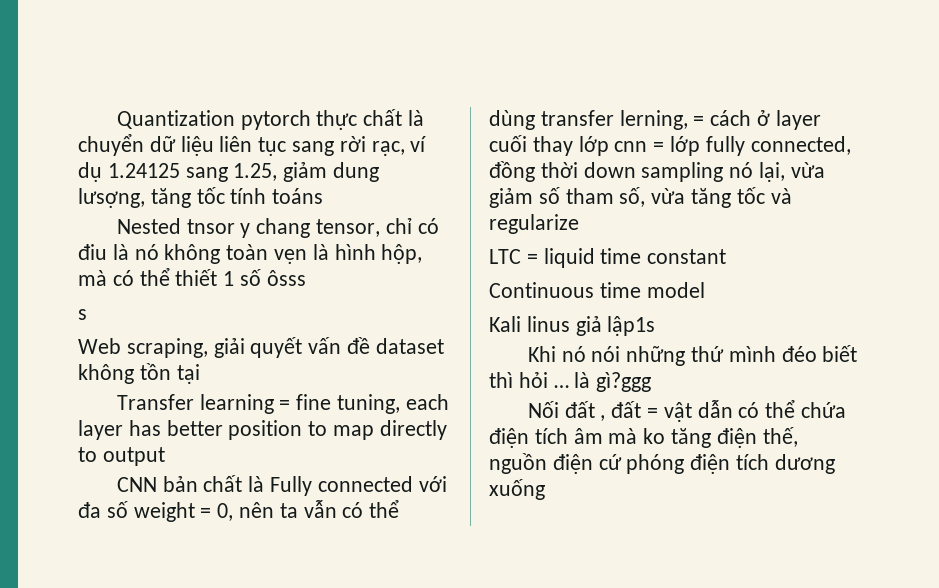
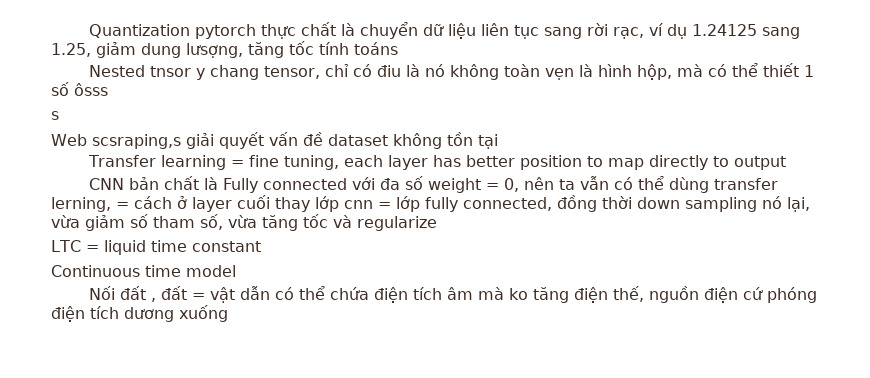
- Web scraping, giải quyết vấn đề dataset không tồn tại
+ Web scsraping,s giải quyết vấn đề dataset không tồn tại
- Kali linus giả lập1s
- Khi nó nói những thứ mình đéo biết thì hỏi … là gì?ggg

